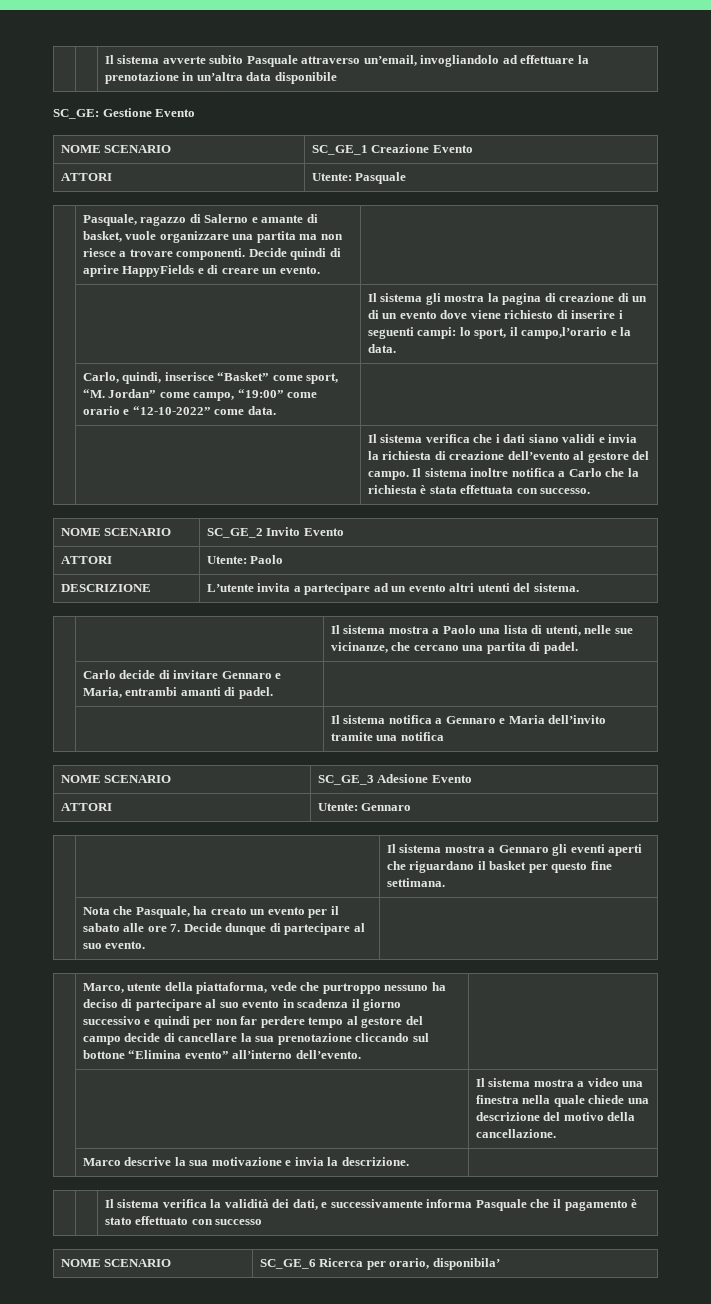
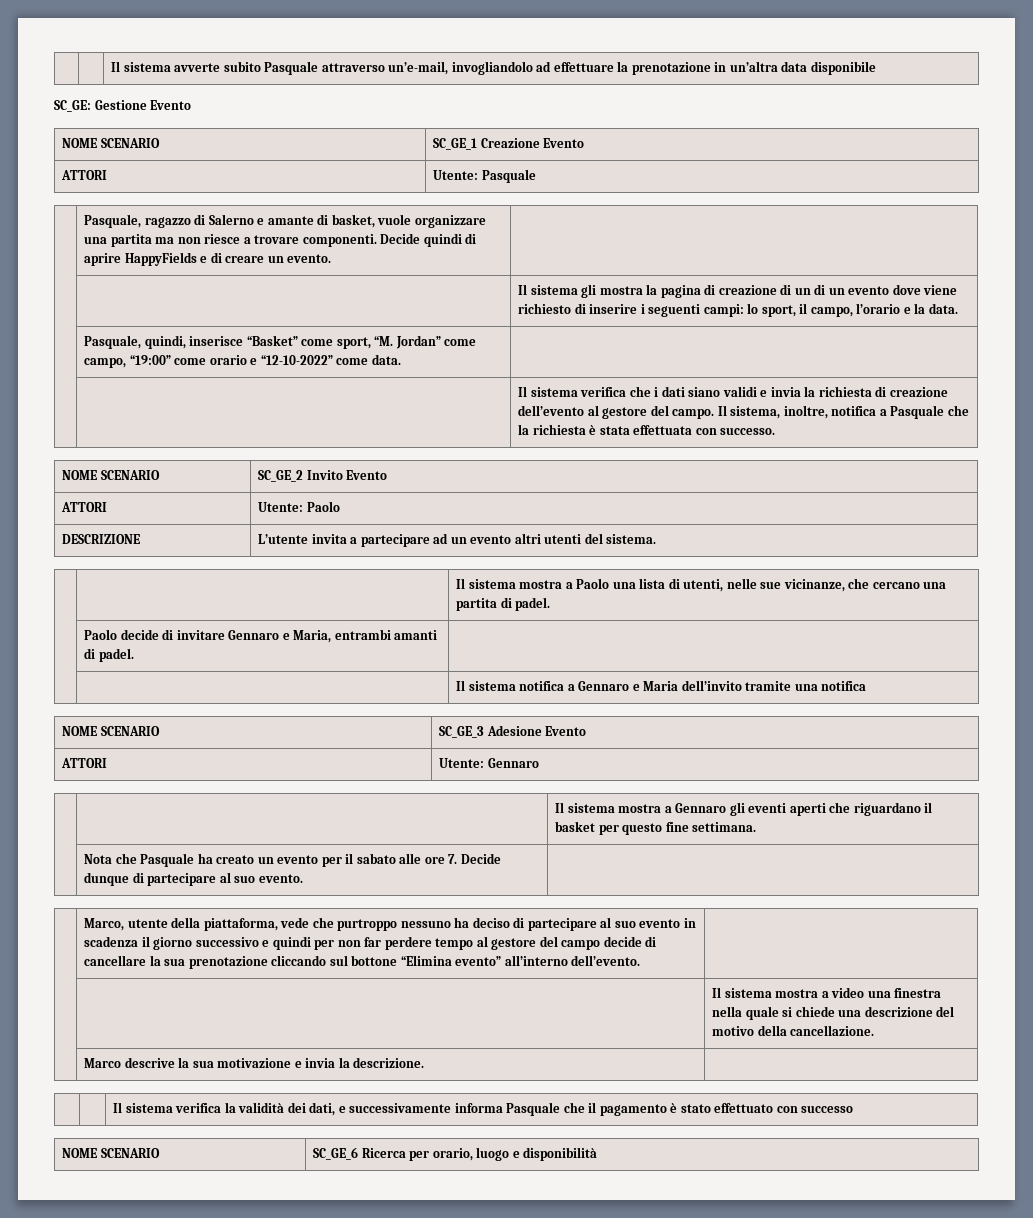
- | | Il sistema avverte subito Pasquale attraverso un’email, invogliandolo ad effettuare la prenotazione in un’altra data disponibile
+ | | Il sistema avverte subito Pasquale attraverso un’e-mail, invogliandolo ad effettuare la prenotazione in un’altra data disponibile
- | | Il sistema gli mostra la pagina di creazione di un di un evento dove viene richiesto di inserire i seguenti campi: lo sport, il campo,l’orario e la data.
+ | | Il sistema gli mostra la pagina di creazione di un di un evento dove viene richiesto di inserire i seguenti campi: lo sport, il campo, l’orario e la data.
- | Carlo, quindi, inserisce “Basket” come sport, “M. Jordan” come campo, “19:00” come orario e “12-10-2022” come data. |
+ | Pasquale, quindi, inserisce “Basket” come sport, “M. Jordan” come campo, “19:00” come orario e “12-10-2022” come data. |
- | | Il sistema verifica che i dati siano validi e invia la richiesta di creazione dell’evento al gestore del campo. Il sistema inoltre notifica a Carlo che la richiesta è stata effettuata con successo.
+ | | Il sistema verifica che i dati siano validi e invia la richiesta di creazione dell’evento al gestore del campo. Il sistema, inoltre, notifica a Pasquale che la richiesta è stata effettuata con successo.
- | Carlo decide di invitare Gennaro e Maria, entrambi amanti di padel. |
+ | Paolo decide di invitare Gennaro e Maria, entrambi amanti di padel. |
- | Nota che Pasquale, ha creato un evento per il sabato alle ore 7. Decide dunque di partecipare al suo evento. |
+ | Nota che Pasquale ha creato un evento per il sabato alle ore 7. Decide dunque di partecipare al suo evento. |
- | | Il sistema mostra a video una finestra nella quale chiede una descrizione del motivo della cancellazione.
+ | | Il sistema mostra a video una finestra nella quale si chiede una descrizione del motivo della cancellazione.
- NOME SCENARIO | SC_GE_6 Ricerca per orario, disponibila’
+ NOME SCENARIO | SC_GE_6 Ricerca per orario, luogo e disponibilità

